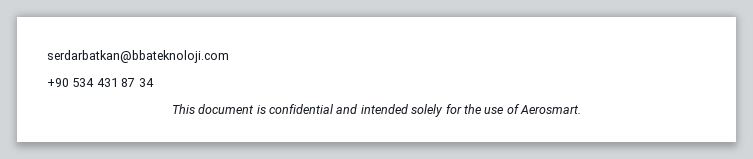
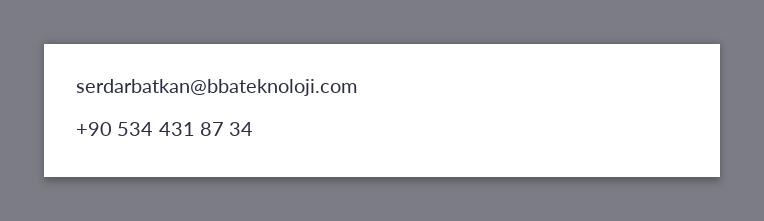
- This document is confidential and intended solely for the use of Aerosmart.

